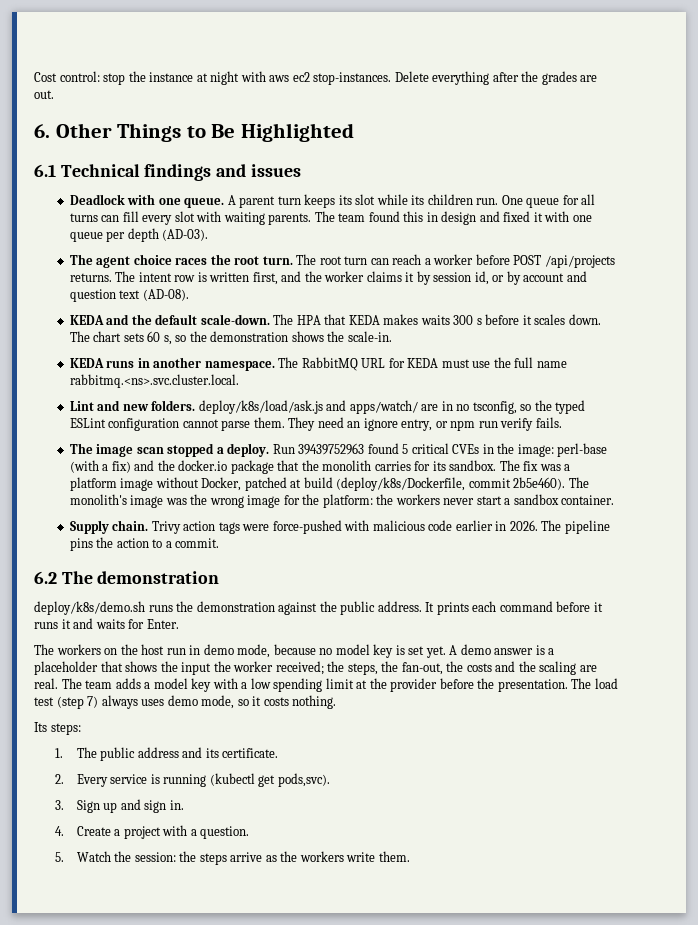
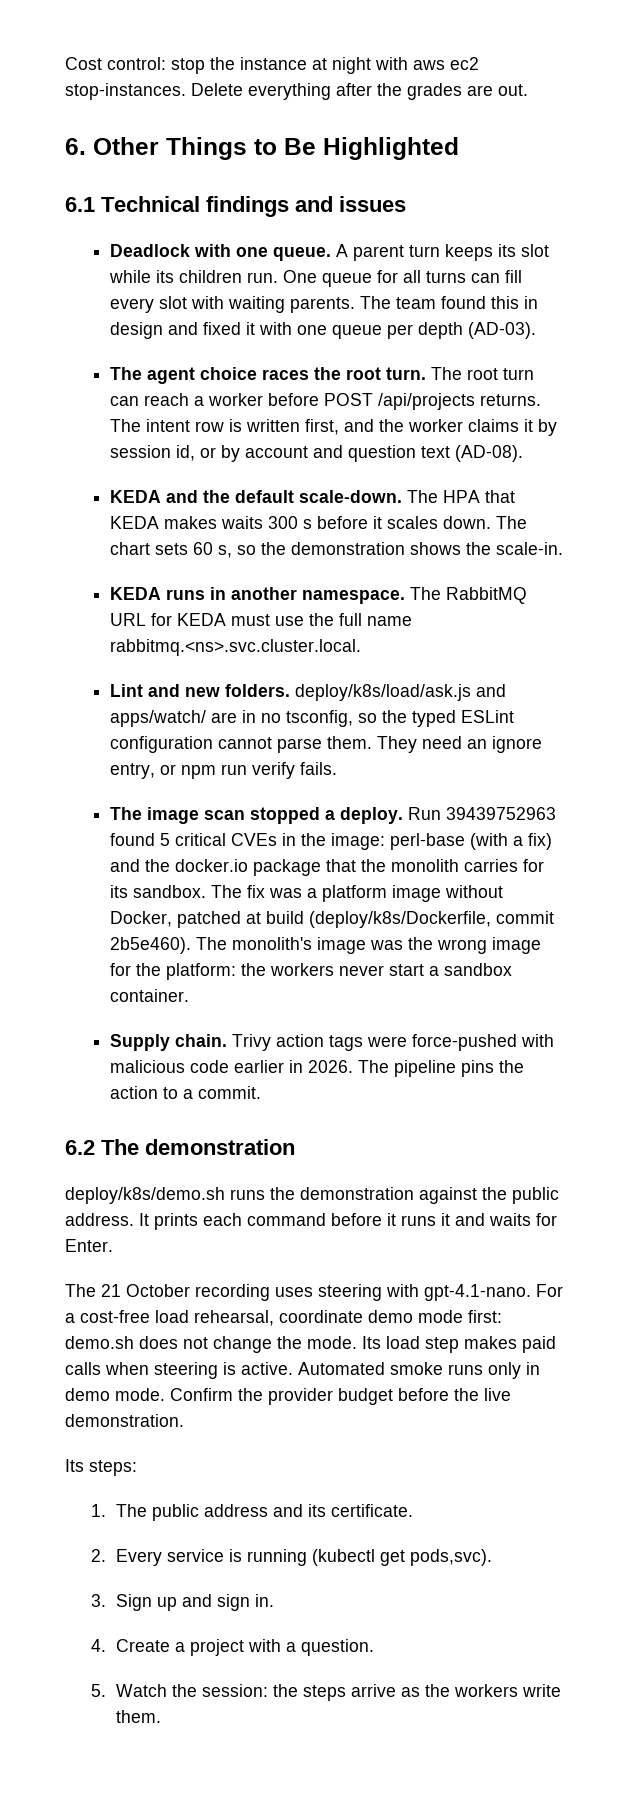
- The workers on the host run in demo mode, because no model key is set yet. A demo answer is a placeholder that shows the input the worker received; the steps, the fan-out, the costs and the scaling are real. The team adds a model key with a low spending limit at the provider before the presentation. The load test (step 7) always uses demo mode, so it costs nothing.
+ The 21 October recording uses steering with gpt-4.1-nano. For a cost-free load rehearsal, coordinate demo mode first: demo.sh does not change the mode. Its load step makes paid calls when steering is active. Automated smoke runs only in demo mode. Confirm the provider budget before the live demonstration.

